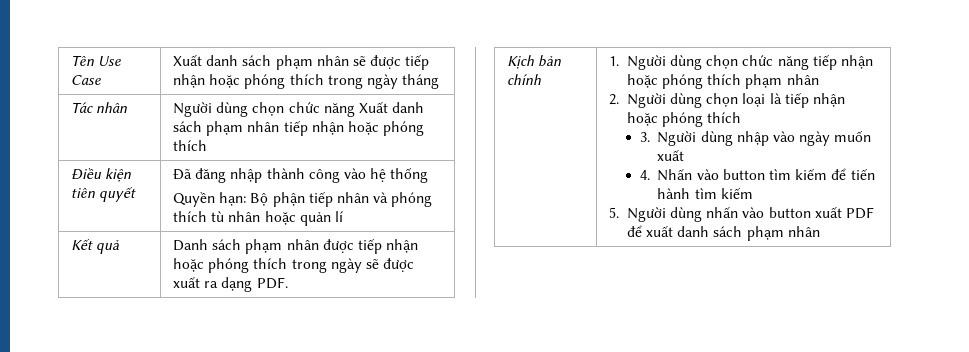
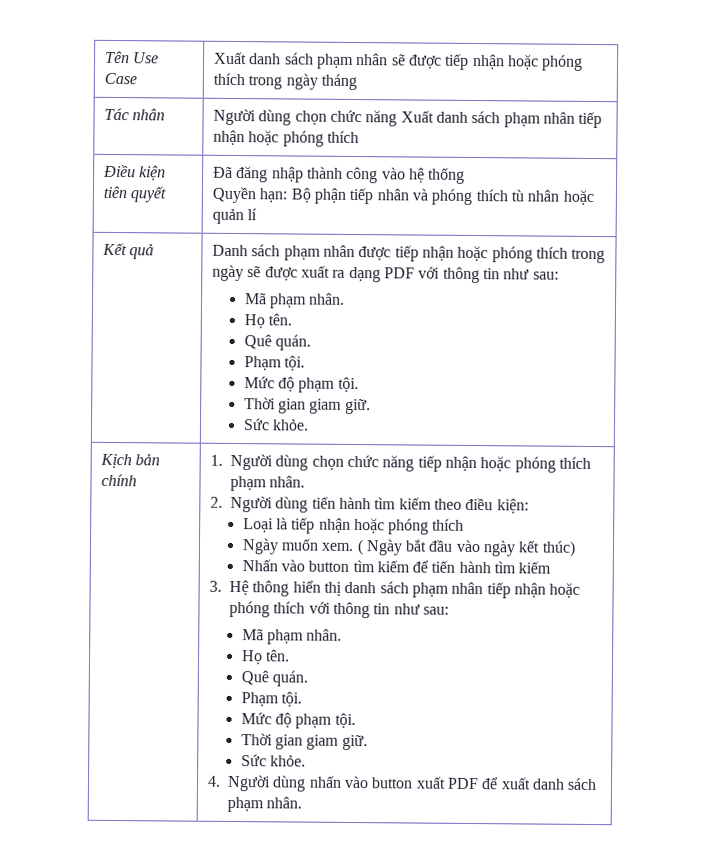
- Danh sách phạm nhân được tiếp nhận hoặc phóng thích trong ngày sẽ được xuất ra dạng PDF.
+ Danh sách phạm nhân được tiếp nhận hoặc phóng thích trong ngày sẽ được xuất ra dạng PDF với thông tin như sau:
+ Mã phạm nhân.
+ Họ tên.
+ Quê quán.
+ Phạm tội.
+ Mức độ phạm tội.
+ Thời gian giam giữ.
+ Sức khỏe.
- 1. Người dùng chọn chức năng tiếp nhận hoặc phóng thích phạm nhân
+ 1. Người dùng chọn chức năng tiếp nhận hoặc phóng thích phạm nhân.
- 2. Người dùng chọn loại là tiếp nhận hoặc phóng thích
+ 2. Người dùng tiến hành tìm kiếm theo điều kiện:
+ Loại là tiếp nhận hoặc phóng thích
- 3. Người dùng nhập vào ngày muốn xuất
- 4. Nhấn vào button tìm kiếm để tiến hành tìm kiếm
+ Ngày muốn xem. ( Ngày bắt đầu vào ngày kết thúc)
+ Nhấn vào button tìm kiếm để tiến hành tìm kiếm
- 5. Người dùng nhấn vào button xuất PDF để xuất danh sách phạm nhân
+ 3. Hệ thông hiển thị danh sách phạm nhân tiếp nhận hoặc phóng thích với thông tin như sau:
+ Mã phạm nhân.
+ Họ tên.
+ Quê quán.
+ Phạm tội.
+ Mức độ phạm tội.
+ Thời gian giam giữ.
+ Sức khỏe.
+ 4. Người dùng nhấn vào button xuất PDF để xuất danh sách phạm nhân.

